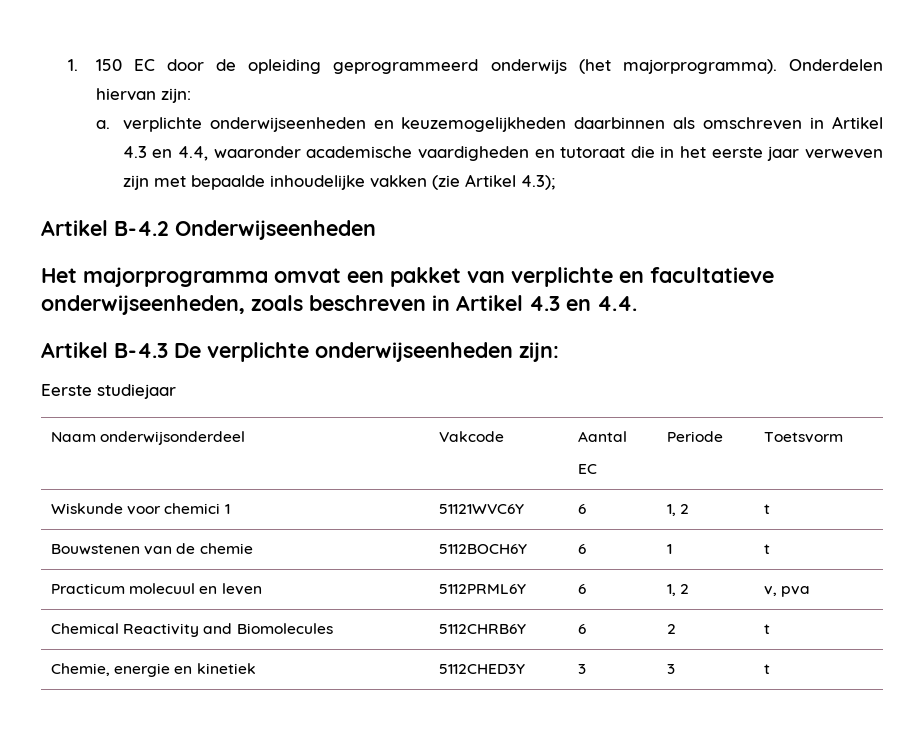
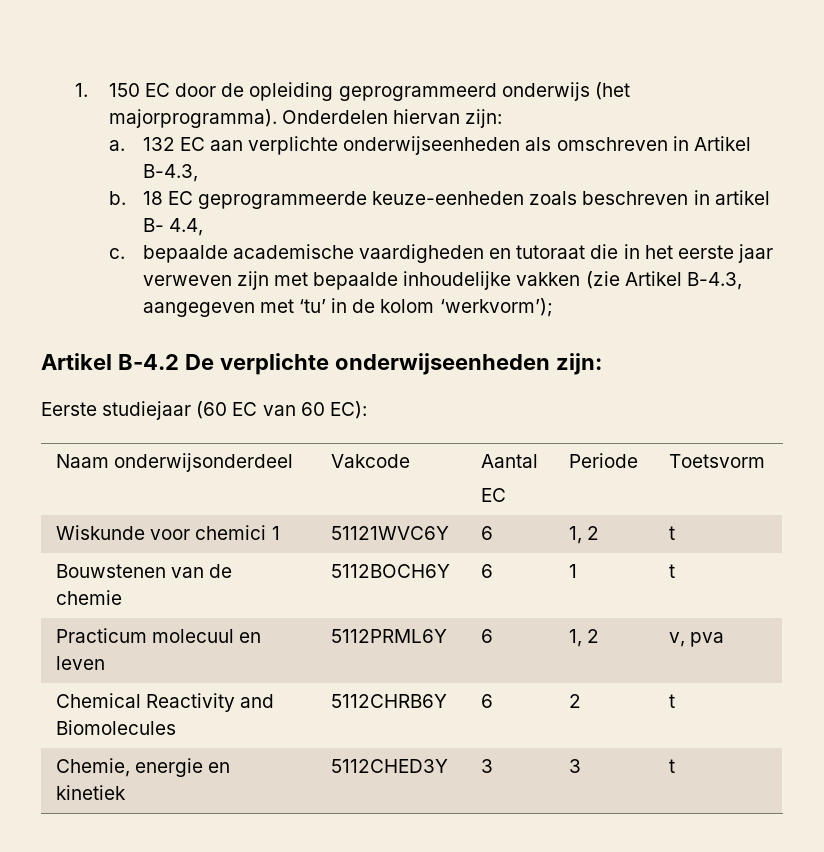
- a. verplichte onderwijseenheden en keuzemogelijkheden daarbinnen als omschreven in Artikel 4.3 en 4.4, waaronder academische vaardigheden en tutoraat die in het eerste jaar verweven zijn met bepaalde inhoudelijke vakken (zie Artikel 4.3);
- Artikel B-4.2 Onderwijseenheden
- Het majorprogramma omvat een pakket van verplichte en facultatieve onderwijseenheden, zoals beschreven in Artikel 4.3 en 4.4.
- Artikel B-4.3 De verplichte onderwijseenheden zijn:
+ a. 132 EC aan verplichte onderwijseenheden als omschreven in Artikel B-4.3,
+ b. 18 EC geprogrammeerde keuze-eenheden zoals beschreven in artikel B- 4.4,
+ c. bepaalde academische vaardigheden en tutoraat die in het eerste jaar verweven zijn met bepaalde inhoudelijke vakken (zie Artikel B-4.3, aangegeven met ‘tu’ in de kolom ‘werkvorm’);
+ Artikel B-4.2 De verplichte onderwijseenheden zijn:
- Eerste studiejaar
+ Eerste studiejaar (60 EC van 60 EC):

